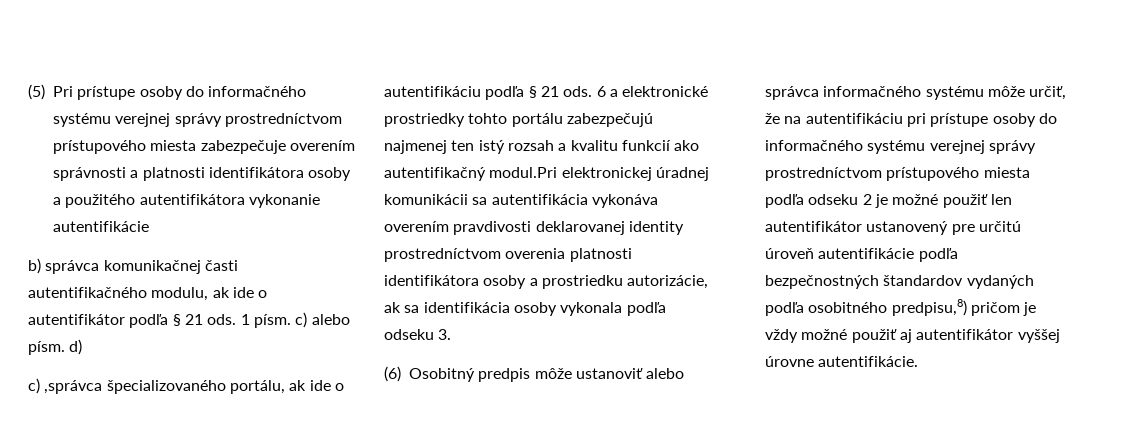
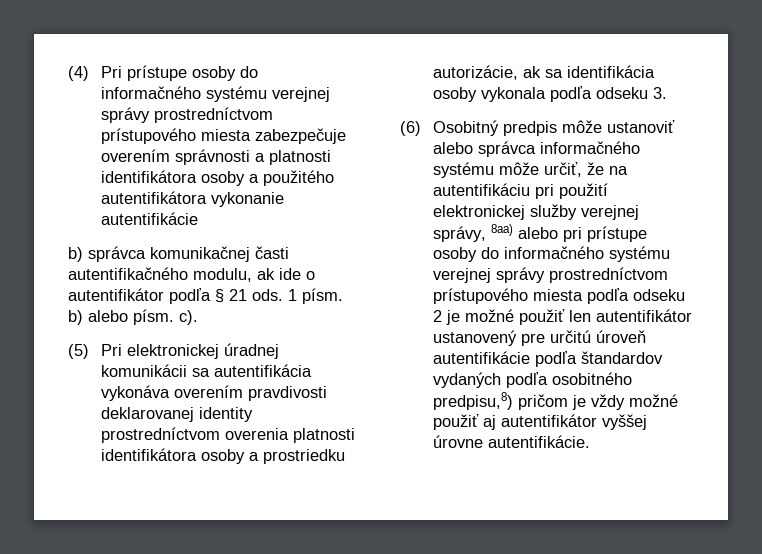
- (5) Pri prístupe osoby do informačného systému verejnej správy prostredníctvom prístupového miesta zabezpečuje overením správnosti a platnosti identifikátora osoby a použitého autentifikátora vykonanie autentifikácie
+ (4) Pri prístupe osoby do informačného systému verejnej správy prostredníctvom prístupového miesta zabezpečuje overením správnosti a platnosti identifikátora osoby a použitého autentifikátora vykonanie autentifikácie
- 1 písm. c) alebo písm. d)
- c) ,správca špecializovaného portálu, ak ide o autentifikáciu podľa § 21 ods. 6 a elektronické prostriedky tohto portálu zabezpečujú najmenej ten istý rozsah a kvalitu funkcií ako autentifikačný modul.Pri elektronickej úradnej komunikácii sa autentifikácia vykonáva overením pravdivosti deklarovanej identity prostredníctvom overenia platnosti identifikátora osoby a prostriedku autorizácie, ak sa identifikácia osoby vykonala podľa odseku 3.
+ 1 písm. b) alebo písm. c).
+ (5) Pri elektronickej úradnej komunikácii sa autentifikácia vykonáva overením pravdivosti deklarovanej identity prostredníctvom overenia platnosti identifikátora osoby a prostriedku autorizácie, ak sa identifikácia osoby vykonala podľa odseku 3.
- (6) Osobitný predpis môže ustanoviť alebo správca informačného systému môže určiť, že na autentifikáciu pri prístupe osoby do informačného systému verejnej správy prostredníctvom prístupového miesta podľa odseku 2 je možné použiť len autentifikátor ustanovený pre určitú úroveň autentifikácie podľa bezpečnostných štandardov vydaných podľa osobitného predpisu,8) pričom je vždy možné použiť aj autentifikátor vyššej úrovne autentifikácie.
+ (6) Osobitný predpis môže ustanoviť alebo správca informačného systému môže určiť, že na autentifikáciu pri použití elektronickej služby verejnej správy, 8aa) alebo pri prístupe osoby do informačného systému verejnej správy prostredníctvom prístupového miesta podľa odseku 2 je možné použiť len autentifikátor ustanovený pre určitú úroveň autentifikácie podľa štandardov vydaných podľa osobitného predpisu,8) pričom je vždy možné použiť aj autentifikátor vyššej úrovne autentifikácie.

